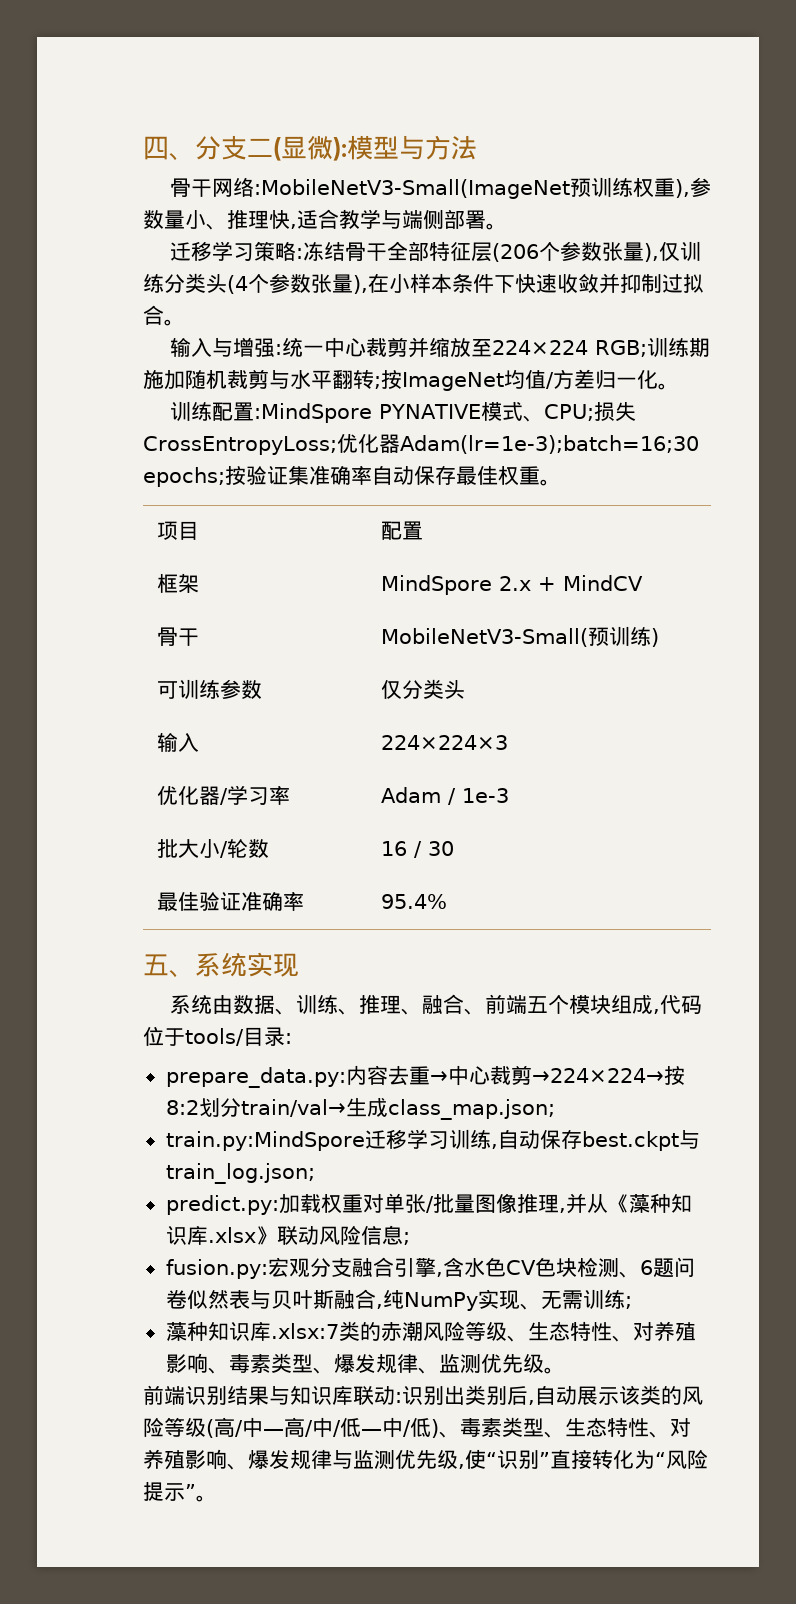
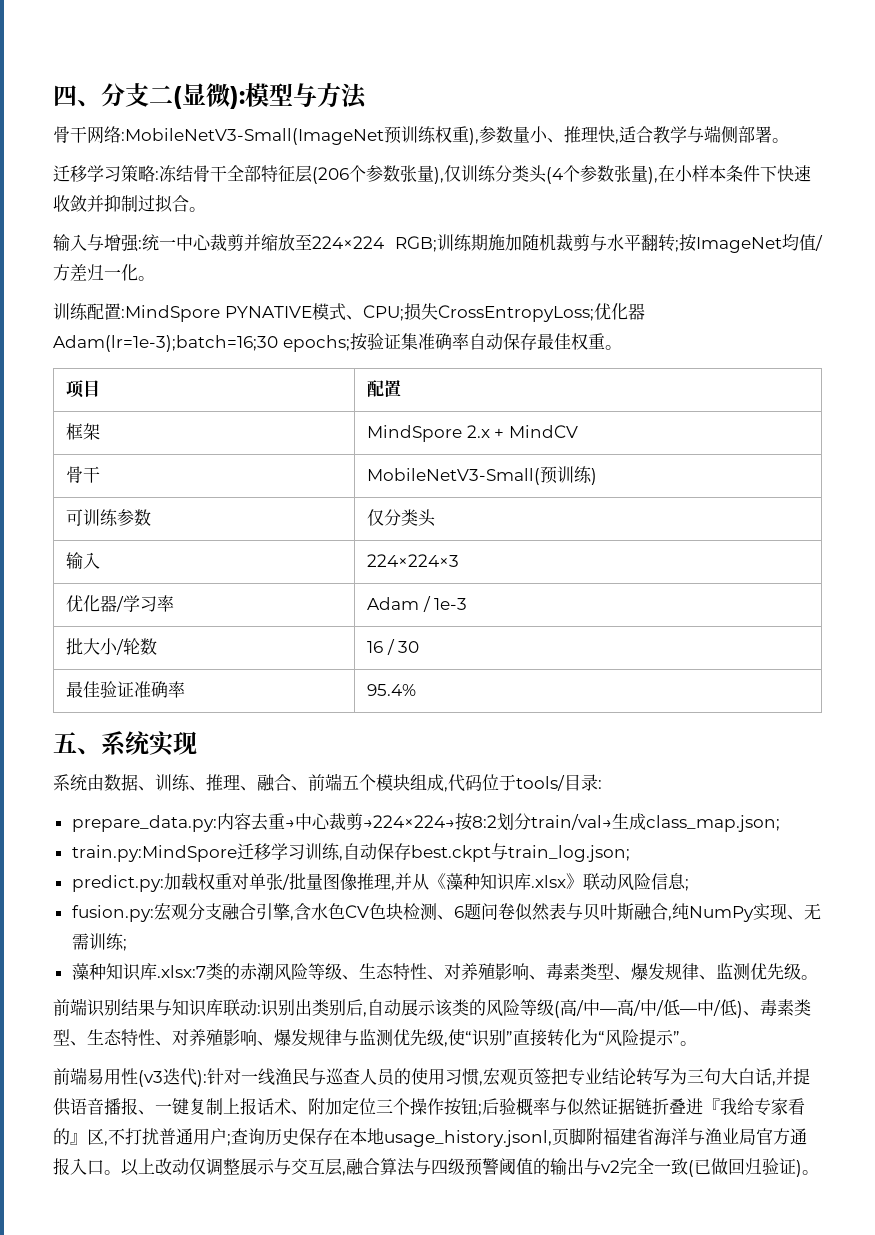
+ 前端易用性(v3迭代):针对一线渔民与巡查人员的使用习惯,宏观页签把专业结论转写为三句大白话,并提供语音播报、一键复制上报话术、附加定位三个操作按钮;后验概率与似然证据链折叠进『我给专家看的』区,不打扰普通用户;查询历史保存在本地usage_history.jsonl,页脚附福建省海洋与渔业局官方通报入口。以上改动仅调整展示与交互层,融合算法与四级预警阈值的输出与v2完全一致(已做回归验证)。

